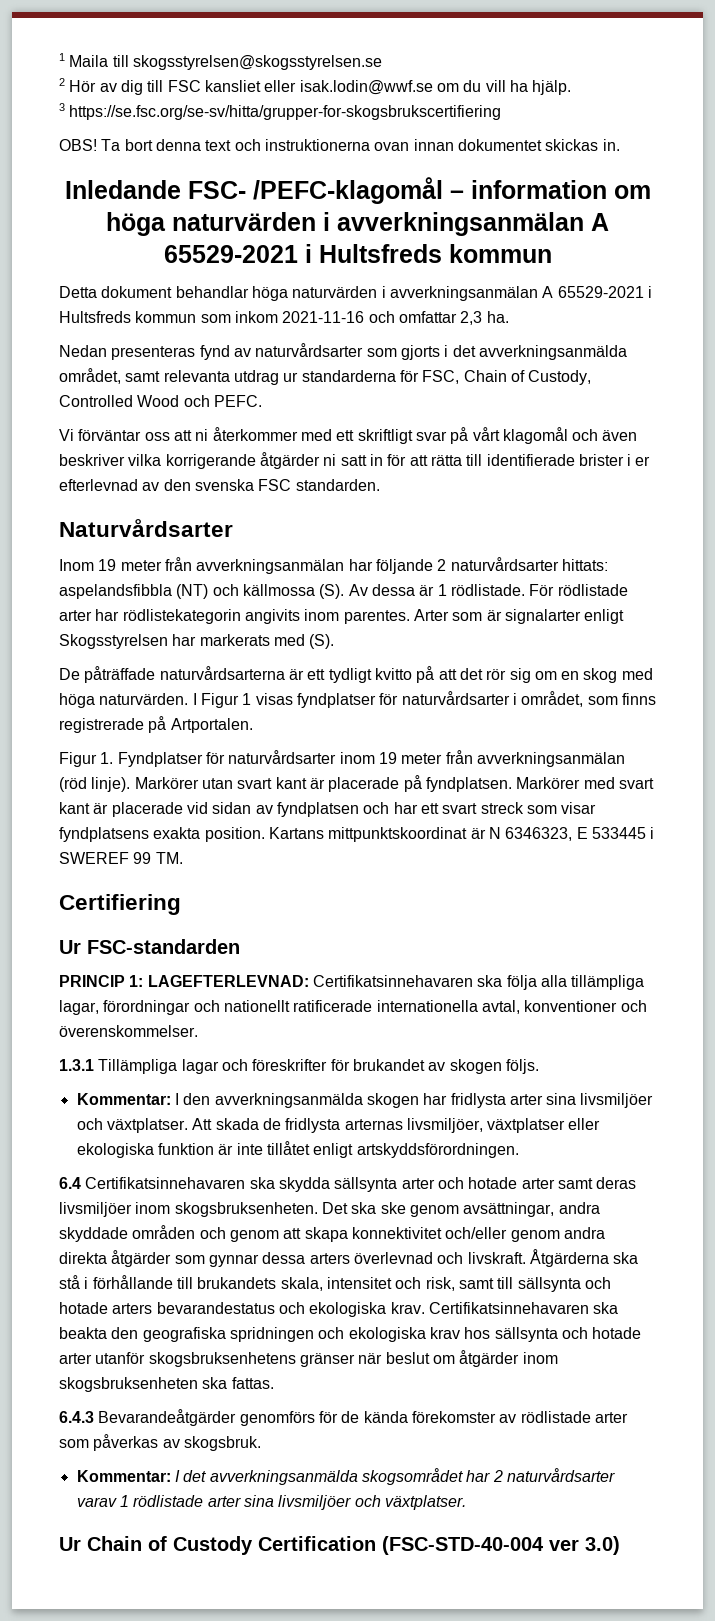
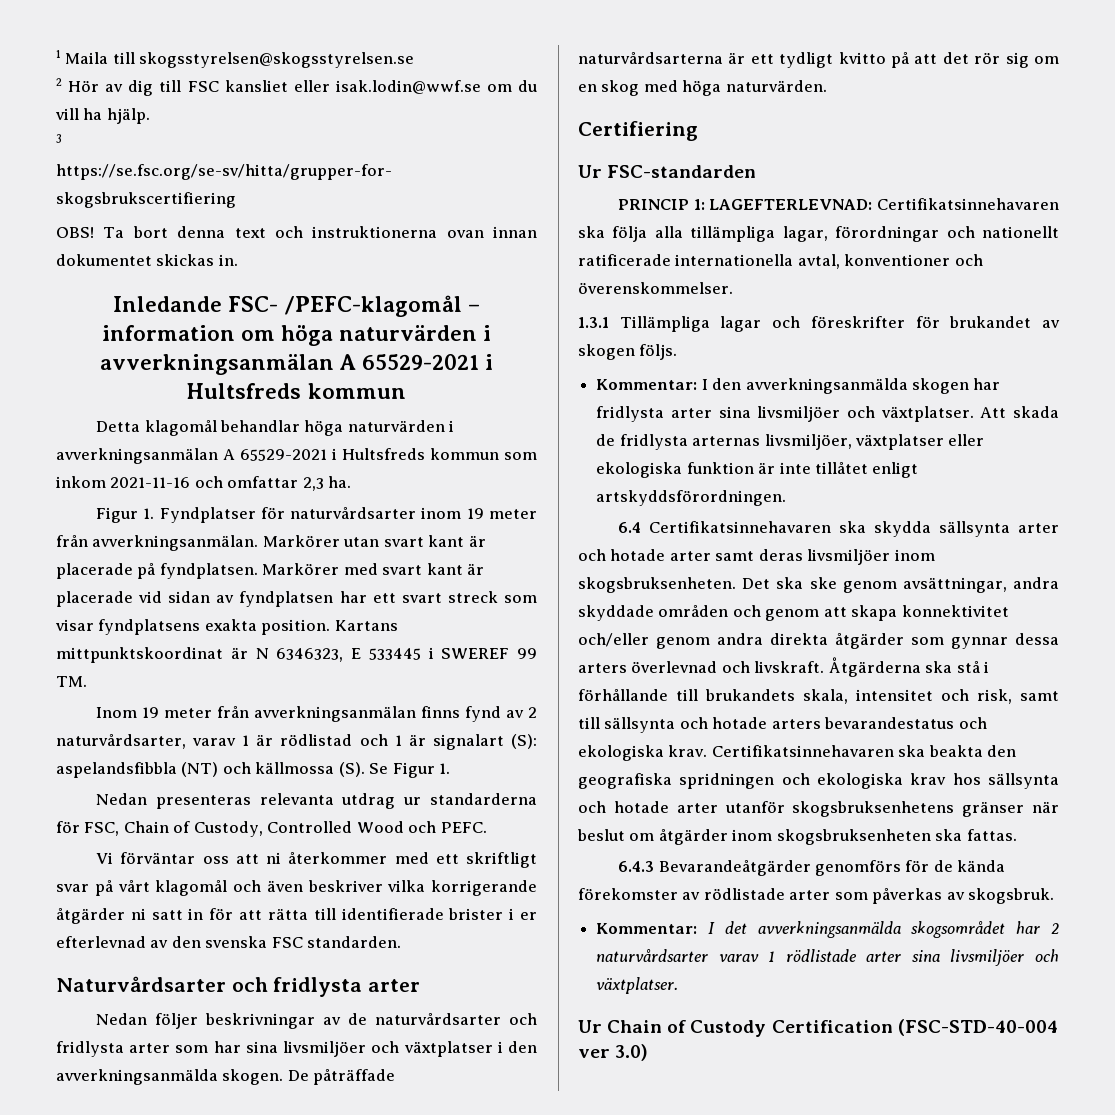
- Detta dokument behandlar höga naturvärden i avverkningsanmälan A 65529-2021 i Hultsfreds kommun som inkom 2021-11-16 och omfattar 2,3 ha.
+ Detta klagomål behandlar höga naturvärden i avverkningsanmälan A 65529-2021 i Hultsfreds kommun som inkom 2021-11-16 och omfattar 2,3 ha.
- Nedan presenteras fynd av naturvårdsarter som gjorts i det avverkningsanmälda området, samt relevanta utdrag ur standarderna för FSC, Chain of Custody, Controlled Wood och PEFC.
+ Figur 1. Fyndplatser för naturvårdsarter inom 19 meter från avverkningsanmälan. Markörer utan svart kant är placerade på fyndplatsen. Markörer med svart kant är placerade vid sidan av fyndplatsen har ett svart streck som visar fyndplatsens exakta position. Kartans mittpunktskoordinat är N 6346323, E 533445 i SWEREF 99 TM.
+ Inom 19 meter från avverkningsanmälan finns fynd av 2 naturvårdsarter, varav 1 är rödlistad och 1 är signalart (S): aspelandsfibbla (NT) och källmossa (S). Se Figur 1.
+ Nedan presenteras relevanta utdrag ur standarderna för FSC, Chain of Custody, Controlled Wood och PEFC.
- Naturvårdsarter
- Inom 19 meter från avverkningsanmälan har följande 2 naturvårdsarter hittats: aspelandsfibbla (NT) och källmossa (S). Av dessa är 1 rödlistade. För rödlistade arter har rödlistekategorin angivits inom parentes. Arter som är signalarter enligt Skogsstyrelsen har markerats med (S).
- De påträffade naturvårdsarterna är ett tydligt kvitto på att det rör sig om en skog med höga naturvärden. I Figur 1 visas fyndplatser för naturvårdsarter i området, som finns registrerade på Artportalen.
- Figur 1. Fyndplatser för naturvårdsarter inom 19 meter från avverkningsanmälan (röd linje). Markörer utan svart kant är placerade på fyndplatsen. Markörer med svart kant är placerade vid sidan av fyndplatsen och har ett svart streck som visar fyndplatsens exakta position. Kartans mittpunktskoordinat är N 6346323, E 533445 i SWEREF 99 TM.
+ Naturvårdsarter och fridlysta arter
+ Nedan följer beskrivningar av de naturvårdsarter och fridlysta arter som har sina livsmiljöer och växtplatser i den avverkningsanmälda skogen. De påträffade naturvårdsarterna är ett tydligt kvitto på att det rör sig om en skog med höga naturvärden.

